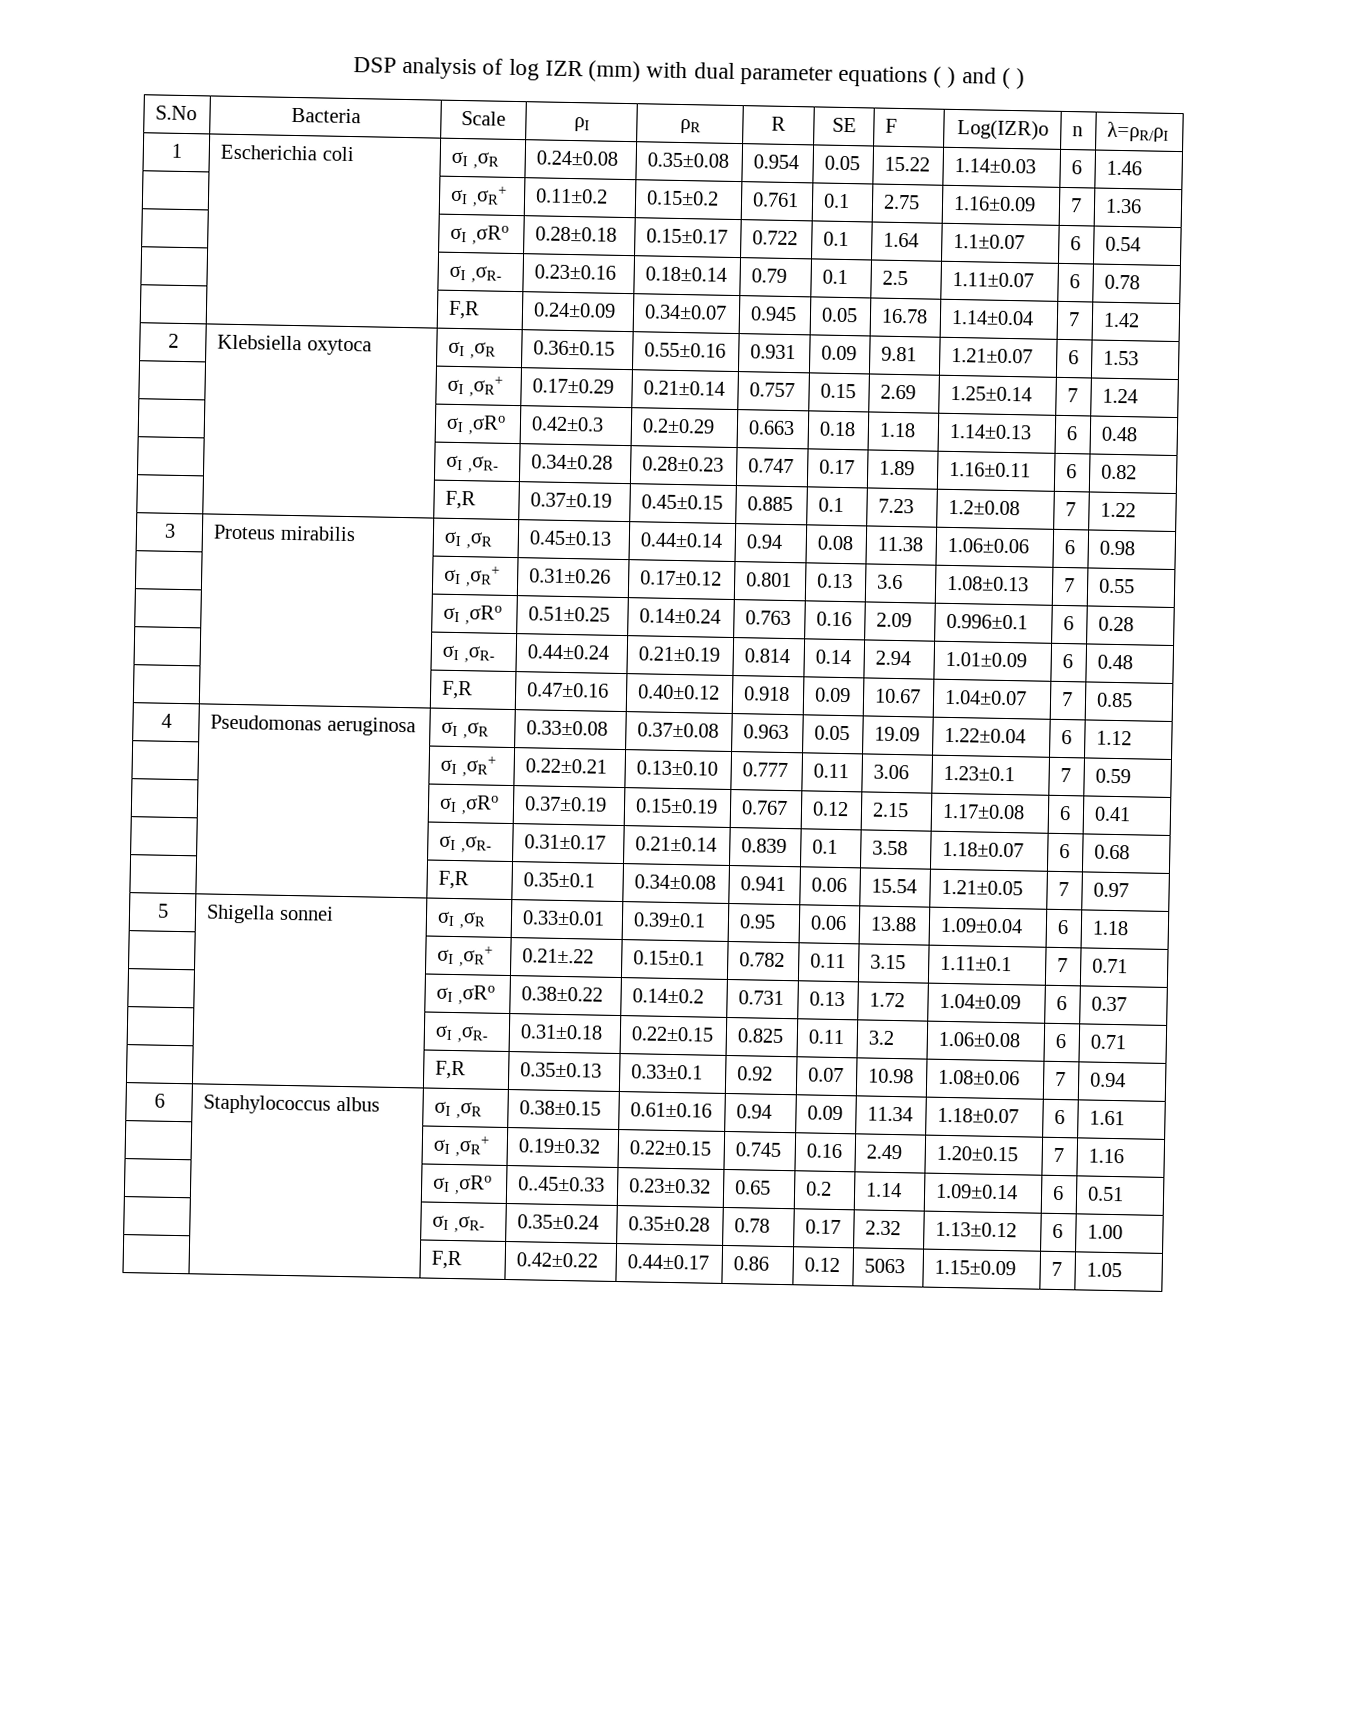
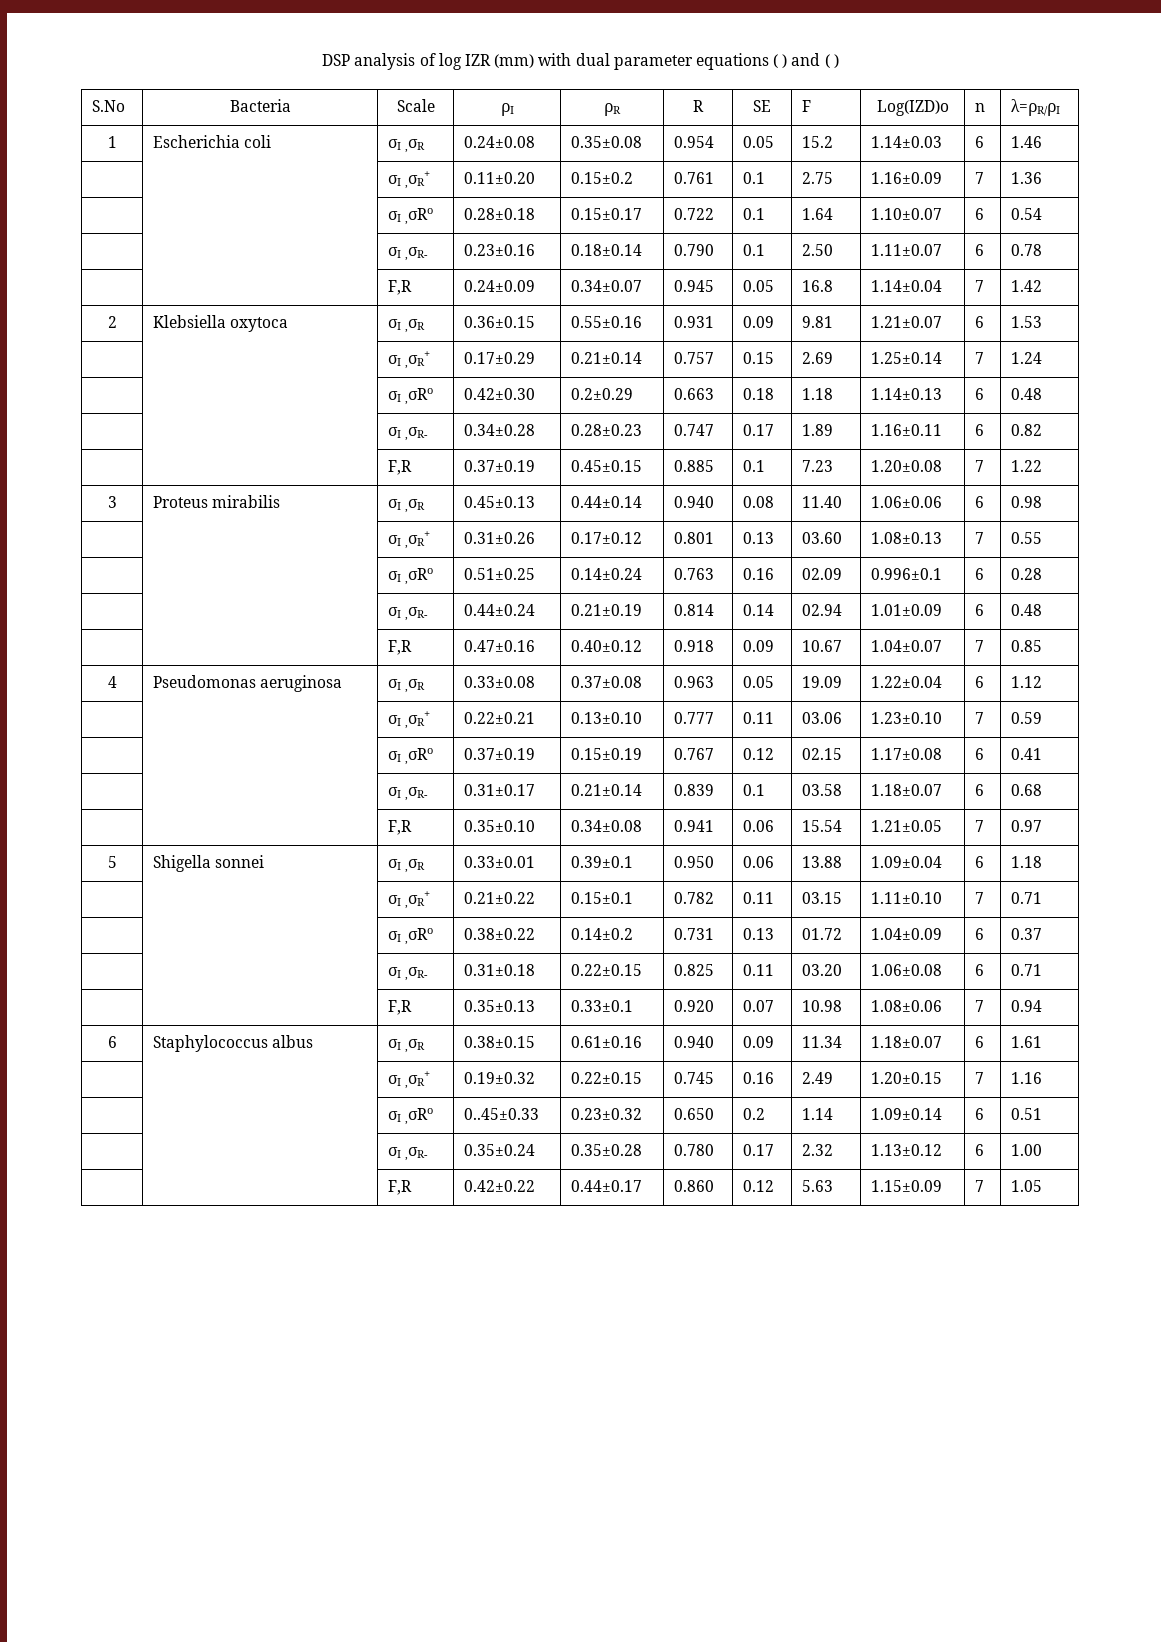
- S.No | Bacteria | Scale | ρI | ρR | R | SE | F | Log(IZR)o | n | λ=ρR/ρI
+ S.No | Bacteria | Scale | ρI | ρR | R | SE | F | Log(IZD)o | n | λ=ρR/ρI
- 1 | Escherichia coli | σI ,σR | 0.24±0.08 | 0.35±0.08 | 0.954 | 0.05 | 15.22 | 1.14±0.03 | 6 | 1.46
+ 1 | Escherichia coli | σI ,σR | 0.24±0.08 | 0.35±0.08 | 0.954 | 0.05 | 15.2 | 1.14±0.03 | 6 | 1.46
- | | σI ,σR+ | 0.11±0.2 | 0.15±0.2 | 0.761 | 0.1 | 2.75 | 1.16±0.09 | 7 | 1.36
+ | | σI ,σR+ | 0.11±0.20 | 0.15±0.2 | 0.761 | 0.1 | 2.75 | 1.16±0.09 | 7 | 1.36
- | | σI ,σRo | 0.28±0.18 | 0.15±0.17 | 0.722 | 0.1 | 1.64 | 1.1±0.07 | 6 | 0.54
+ | | σI ,σRo | 0.28±0.18 | 0.15±0.17 | 0.722 | 0.1 | 1.64 | 1.10±0.07 | 6 | 0.54
- | | σI ,σR- | 0.23±0.16 | 0.18±0.14 | 0.79 | 0.1 | 2.5 | 1.11±0.07 | 6 | 0.78
+ | | σI ,σR- | 0.23±0.16 | 0.18±0.14 | 0.790 | 0.1 | 2.50 | 1.11±0.07 | 6 | 0.78
- | | F,R | 0.24±0.09 | 0.34±0.07 | 0.945 | 0.05 | 16.78 | 1.14±0.04 | 7 | 1.42
+ | | F,R | 0.24±0.09 | 0.34±0.07 | 0.945 | 0.05 | 16.8 | 1.14±0.04 | 7 | 1.42
- | | σI ,σRo | 0.42±0.3 | 0.2±0.29 | 0.663 | 0.18 | 1.18 | 1.14±0.13 | 6 | 0.48
+ | | σI ,σRo | 0.42±0.30 | 0.2±0.29 | 0.663 | 0.18 | 1.18 | 1.14±0.13 | 6 | 0.48
- | | F,R | 0.37±0.19 | 0.45±0.15 | 0.885 | 0.1 | 7.23 | 1.2±0.08 | 7 | 1.22
+ | | F,R | 0.37±0.19 | 0.45±0.15 | 0.885 | 0.1 | 7.23 | 1.20±0.08 | 7 | 1.22
- 3 | Proteus mirabilis | σI ,σR | 0.45±0.13 | 0.44±0.14 | 0.94 | 0.08 | 11.38 | 1.06±0.06 | 6 | 0.98
+ 3 | Proteus mirabilis | σI ,σR | 0.45±0.13 | 0.44±0.14 | 0.940 | 0.08 | 11.40 | 1.06±0.06 | 6 | 0.98
- | | σI ,σR+ | 0.31±0.26 | 0.17±0.12 | 0.801 | 0.13 | 3.6 | 1.08±0.13 | 7 | 0.55
+ | | σI ,σR+ | 0.31±0.26 | 0.17±0.12 | 0.801 | 0.13 | 03.60 | 1.08±0.13 | 7 | 0.55
- | | σI ,σRo | 0.51±0.25 | 0.14±0.24 | 0.763 | 0.16 | 2.09 | 0.996±0.1 | 6 | 0.28
+ | | σI ,σRo | 0.51±0.25 | 0.14±0.24 | 0.763 | 0.16 | 02.09 | 0.996±0.1 | 6 | 0.28
- | | σI ,σR- | 0.44±0.24 | 0.21±0.19 | 0.814 | 0.14 | 2.94 | 1.01±0.09 | 6 | 0.48
+ | | σI ,σR- | 0.44±0.24 | 0.21±0.19 | 0.814 | 0.14 | 02.94 | 1.01±0.09 | 6 | 0.48
- | | σI ,σR+ | 0.22±0.21 | 0.13±0.10 | 0.777 | 0.11 | 3.06 | 1.23±0.1 | 7 | 0.59
+ | | σI ,σR+ | 0.22±0.21 | 0.13±0.10 | 0.777 | 0.11 | 03.06 | 1.23±0.10 | 7 | 0.59
- | | σI ,σRo | 0.37±0.19 | 0.15±0.19 | 0.767 | 0.12 | 2.15 | 1.17±0.08 | 6 | 0.41
+ | | σI ,σRo | 0.37±0.19 | 0.15±0.19 | 0.767 | 0.12 | 02.15 | 1.17±0.08 | 6 | 0.41
- | | σI ,σR- | 0.31±0.17 | 0.21±0.14 | 0.839 | 0.1 | 3.58 | 1.18±0.07 | 6 | 0.68
+ | | σI ,σR- | 0.31±0.17 | 0.21±0.14 | 0.839 | 0.1 | 03.58 | 1.18±0.07 | 6 | 0.68
- | | F,R | 0.35±0.1 | 0.34±0.08 | 0.941 | 0.06 | 15.54 | 1.21±0.05 | 7 | 0.97
+ | | F,R | 0.35±0.10 | 0.34±0.08 | 0.941 | 0.06 | 15.54 | 1.21±0.05 | 7 | 0.97
- 5 | Shigella sonnei | σI ,σR | 0.33±0.01 | 0.39±0.1 | 0.95 | 0.06 | 13.88 | 1.09±0.04 | 6 | 1.18
+ 5 | Shigella sonnei | σI ,σR | 0.33±0.01 | 0.39±0.1 | 0.950 | 0.06 | 13.88 | 1.09±0.04 | 6 | 1.18
- | | σI ,σR+ | 0.21±.22 | 0.15±0.1 | 0.782 | 0.11 | 3.15 | 1.11±0.1 | 7 | 0.71
+ | | σI ,σR+ | 0.21±0.22 | 0.15±0.1 | 0.782 | 0.11 | 03.15 | 1.11±0.10 | 7 | 0.71
- | | σI ,σRo | 0.38±0.22 | 0.14±0.2 | 0.731 | 0.13 | 1.72 | 1.04±0.09 | 6 | 0.37
+ | | σI ,σRo | 0.38±0.22 | 0.14±0.2 | 0.731 | 0.13 | 01.72 | 1.04±0.09 | 6 | 0.37
- | | σI ,σR- | 0.31±0.18 | 0.22±0.15 | 0.825 | 0.11 | 3.2 | 1.06±0.08 | 6 | 0.71
+ | | σI ,σR- | 0.31±0.18 | 0.22±0.15 | 0.825 | 0.11 | 03.20 | 1.06±0.08 | 6 | 0.71
- | | F,R | 0.35±0.13 | 0.33±0.1 | 0.92 | 0.07 | 10.98 | 1.08±0.06 | 7 | 0.94
+ | | F,R | 0.35±0.13 | 0.33±0.1 | 0.920 | 0.07 | 10.98 | 1.08±0.06 | 7 | 0.94
- 6 | Staphylococcus albus | σI ,σR | 0.38±0.15 | 0.61±0.16 | 0.94 | 0.09 | 11.34 | 1.18±0.07 | 6 | 1.61
+ 6 | Staphylococcus albus | σI ,σR | 0.38±0.15 | 0.61±0.16 | 0.940 | 0.09 | 11.34 | 1.18±0.07 | 6 | 1.61
- | | σI ,σRo | 0..45±0.33 | 0.23±0.32 | 0.65 | 0.2 | 1.14 | 1.09±0.14 | 6 | 0.51
+ | | σI ,σRo | 0..45±0.33 | 0.23±0.32 | 0.650 | 0.2 | 1.14 | 1.09±0.14 | 6 | 0.51
- | | σI ,σR- | 0.35±0.24 | 0.35±0.28 | 0.78 | 0.17 | 2.32 | 1.13±0.12 | 6 | 1.00
+ | | σI ,σR- | 0.35±0.24 | 0.35±0.28 | 0.780 | 0.17 | 2.32 | 1.13±0.12 | 6 | 1.00
- | | F,R | 0.42±0.22 | 0.44±0.17 | 0.86 | 0.12 | 5063 | 1.15±0.09 | 7 | 1.05
+ | | F,R | 0.42±0.22 | 0.44±0.17 | 0.860 | 0.12 | 5.63 | 1.15±0.09 | 7 | 1.05

